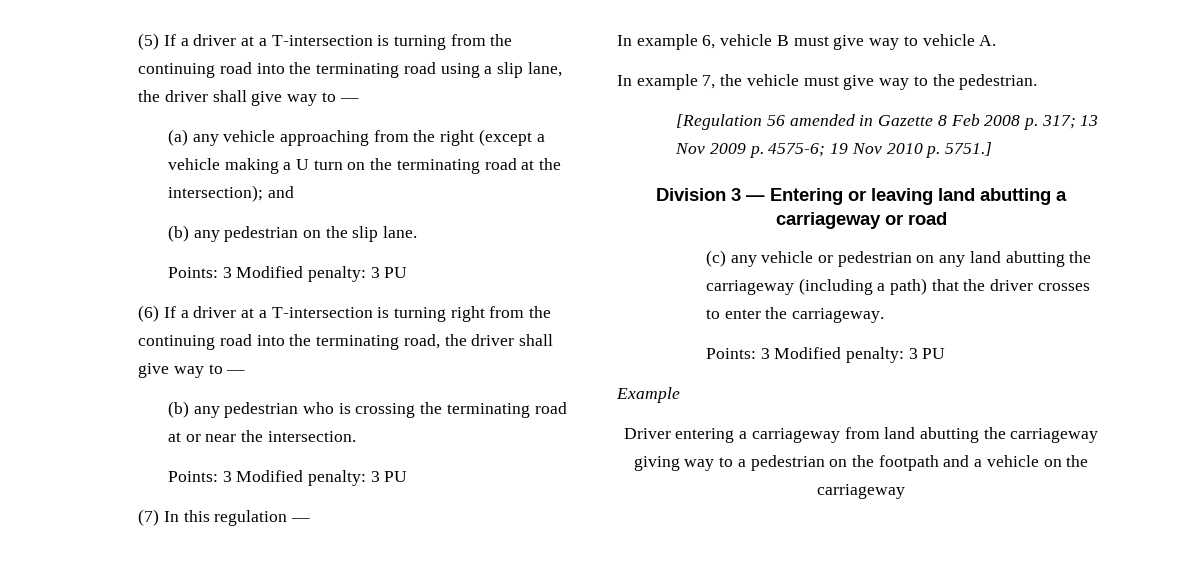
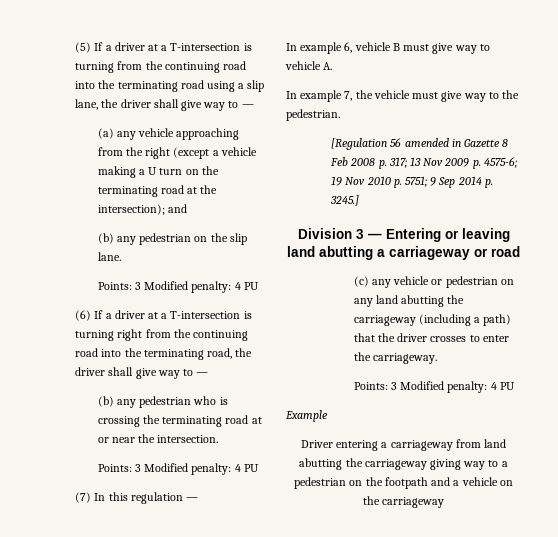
  (b) any pedestrian on the slip lane.
- Points: 3 Modified penalty: 3 PU
+ Points: 3 Modified penalty: 4 PU
  (b) any pedestrian who is crossing the terminating road at or near the intersection.
- Points: 3 Modified penalty: 3 PU
+ Points: 3 Modified penalty: 4 PU
- [Regulation 56 amended in Gazette 8 Feb 2008 p. 317; 13 Nov 2009 p. 4575-6; 19 Nov 2010 p. 5751.]
+ [Regulation 56 amended in Gazette 8 Feb 2008 p. 317; 13 Nov 2009 p. 4575-6; 19 Nov 2010 p. 5751; 9 Sep 2014 p. 3245.]
  (c) any vehicle or pedestrian on any land abutting the carriageway (including a path) that the driver crosses to enter the carriageway.
- Points: 3 Modified penalty: 3 PU
+ Points: 3 Modified penalty: 4 PU

